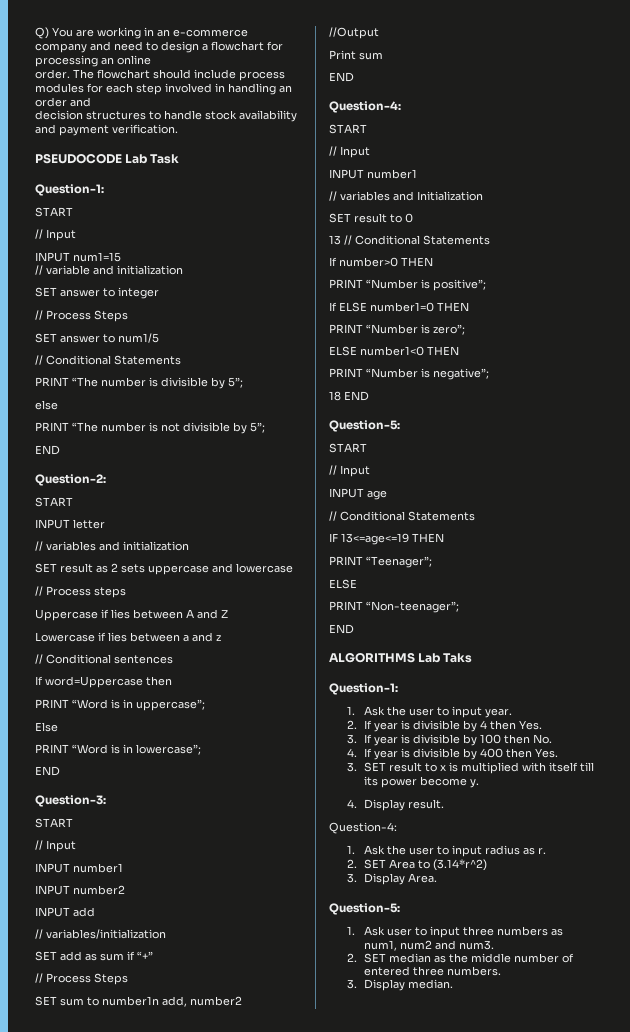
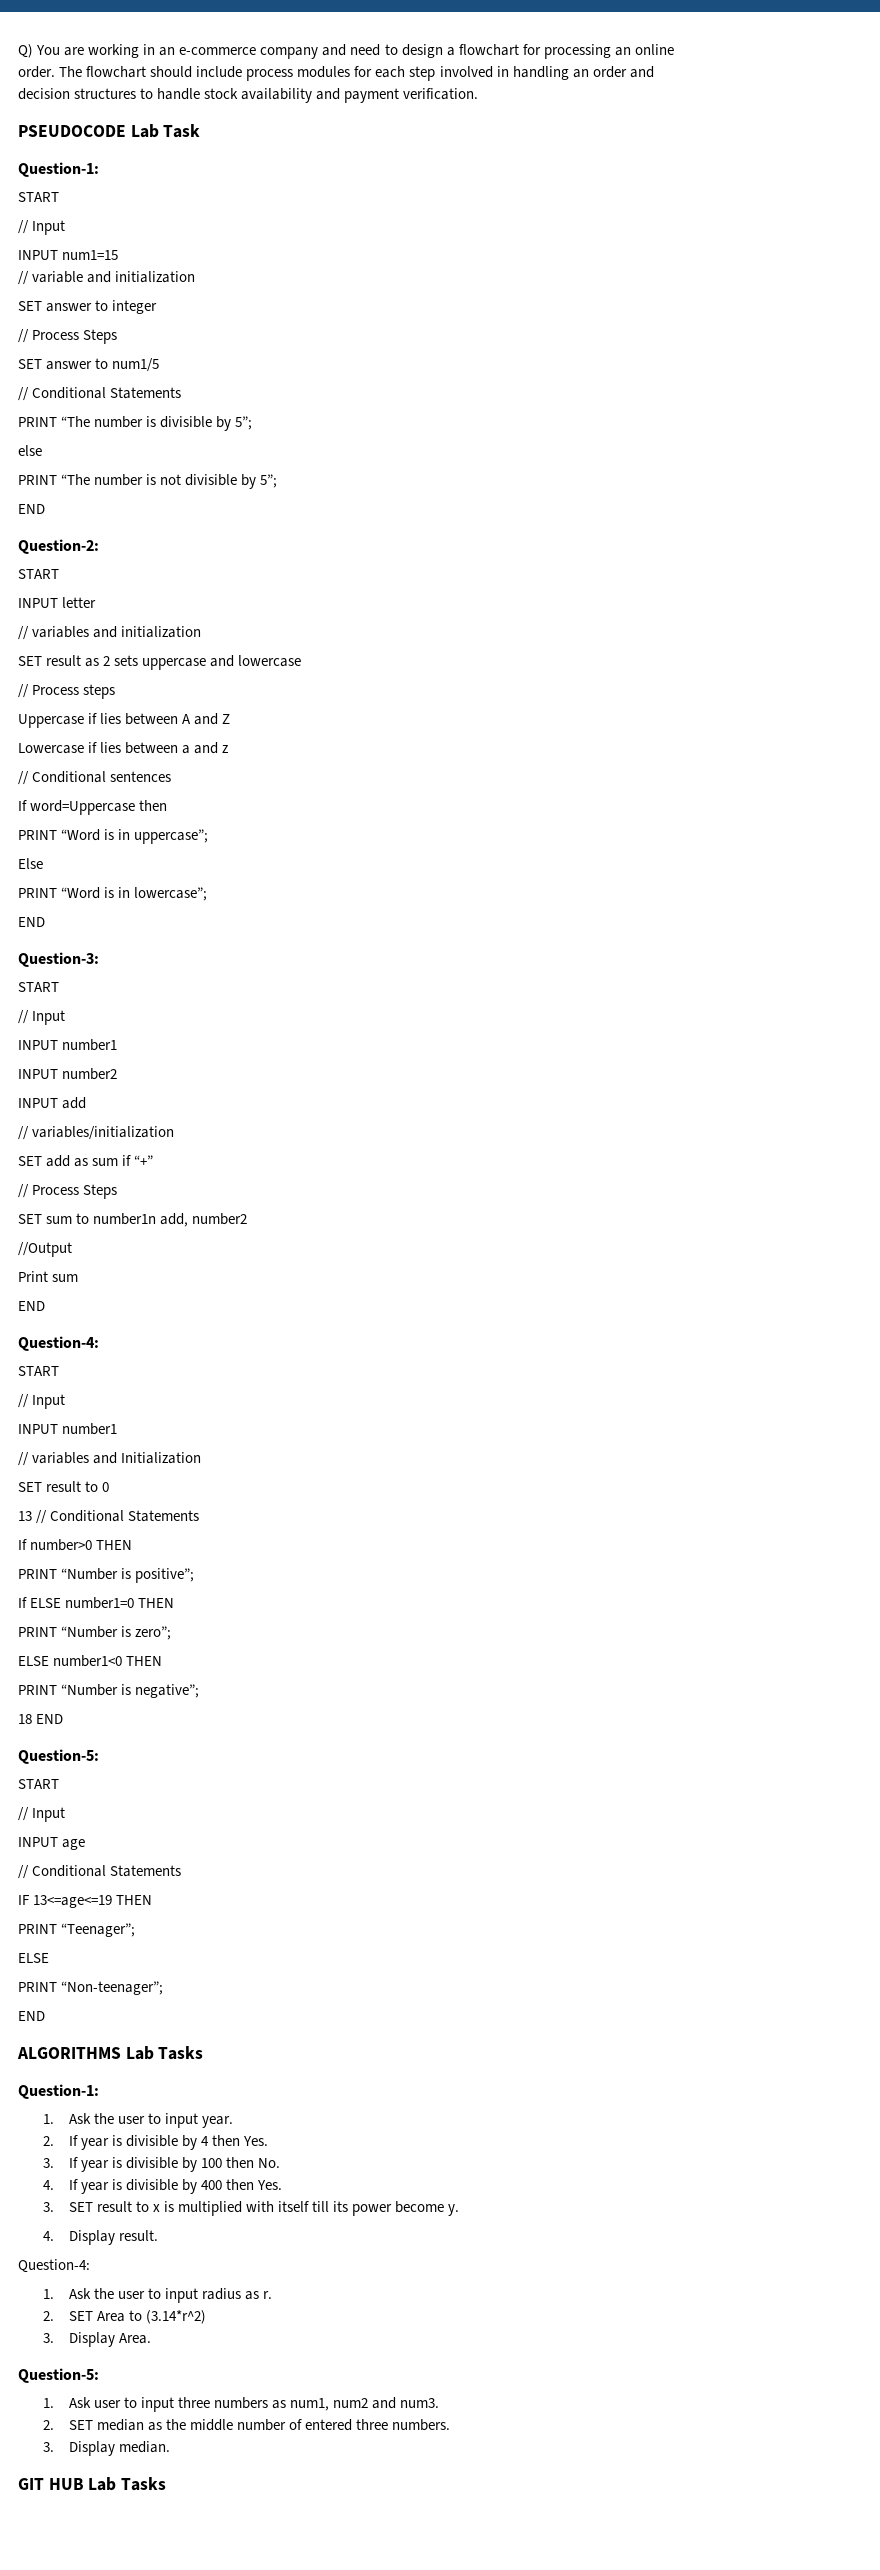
- ALGORITHMS Lab Taks
+ ALGORITHMS Lab Tasks
+ GIT HUB Lab Tasks

